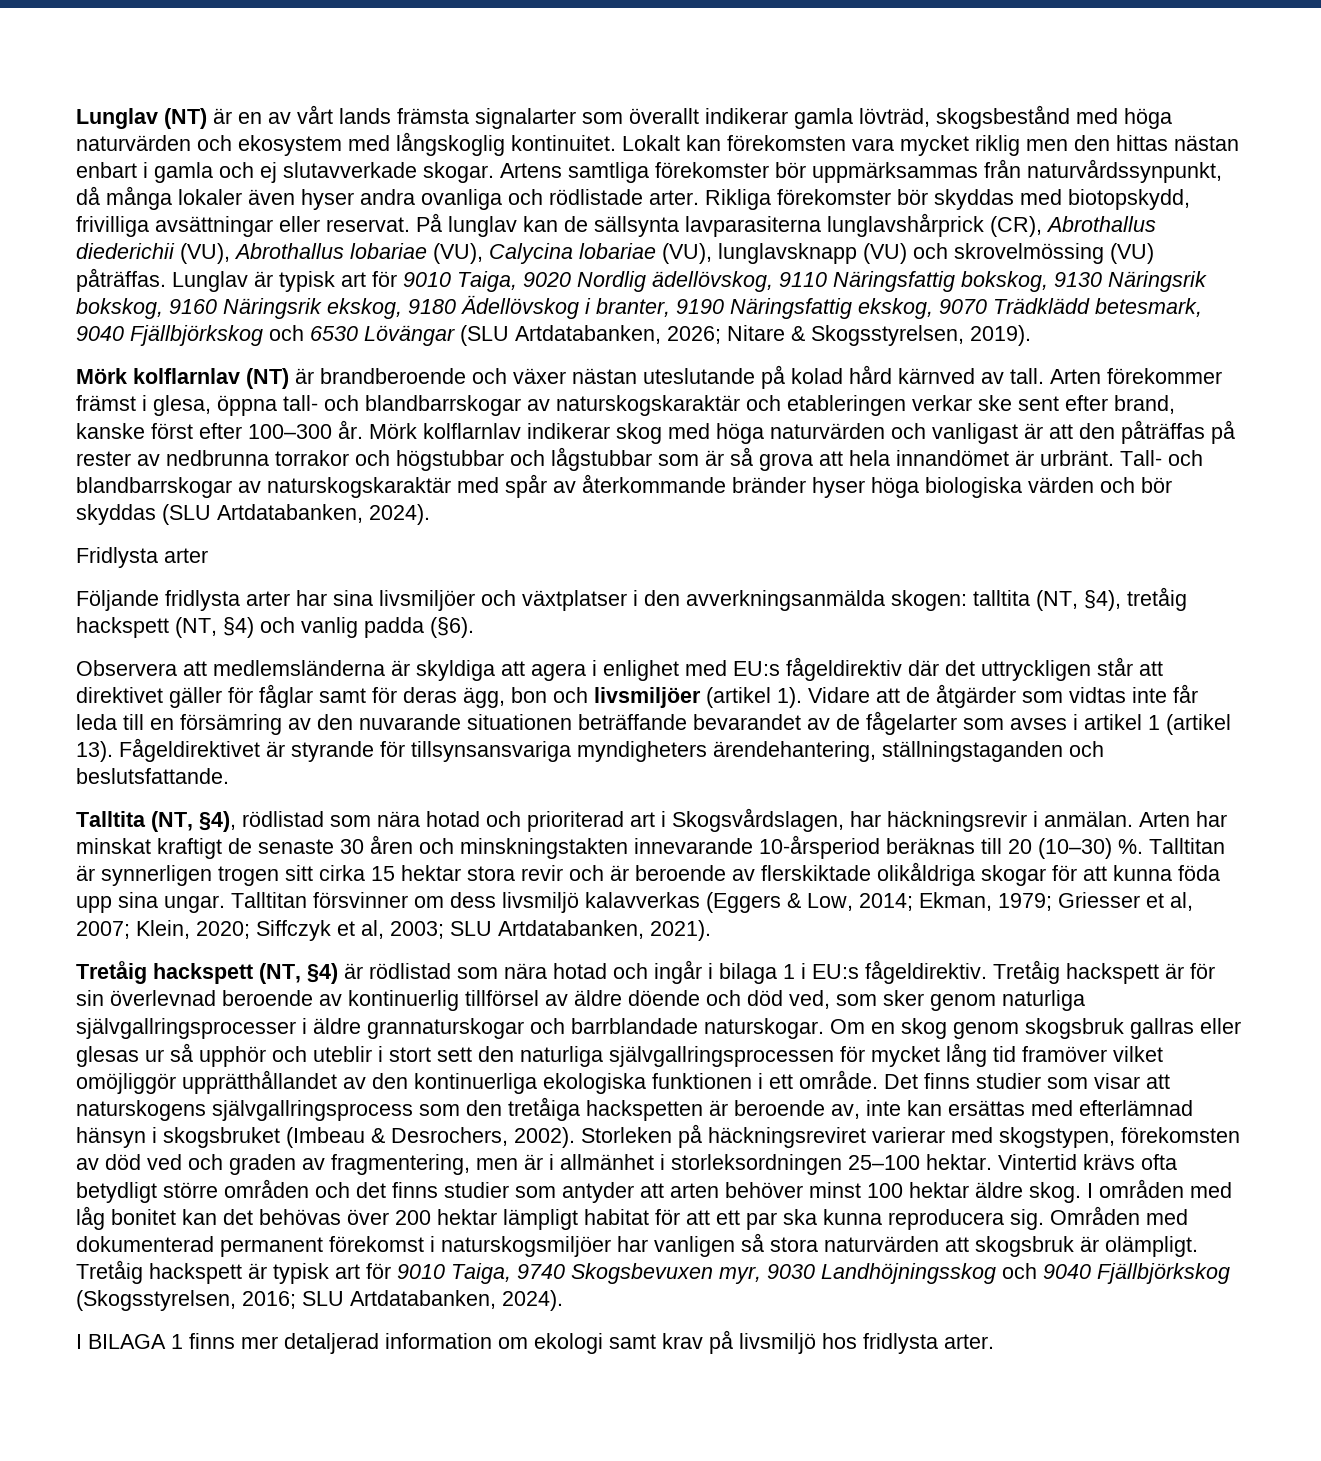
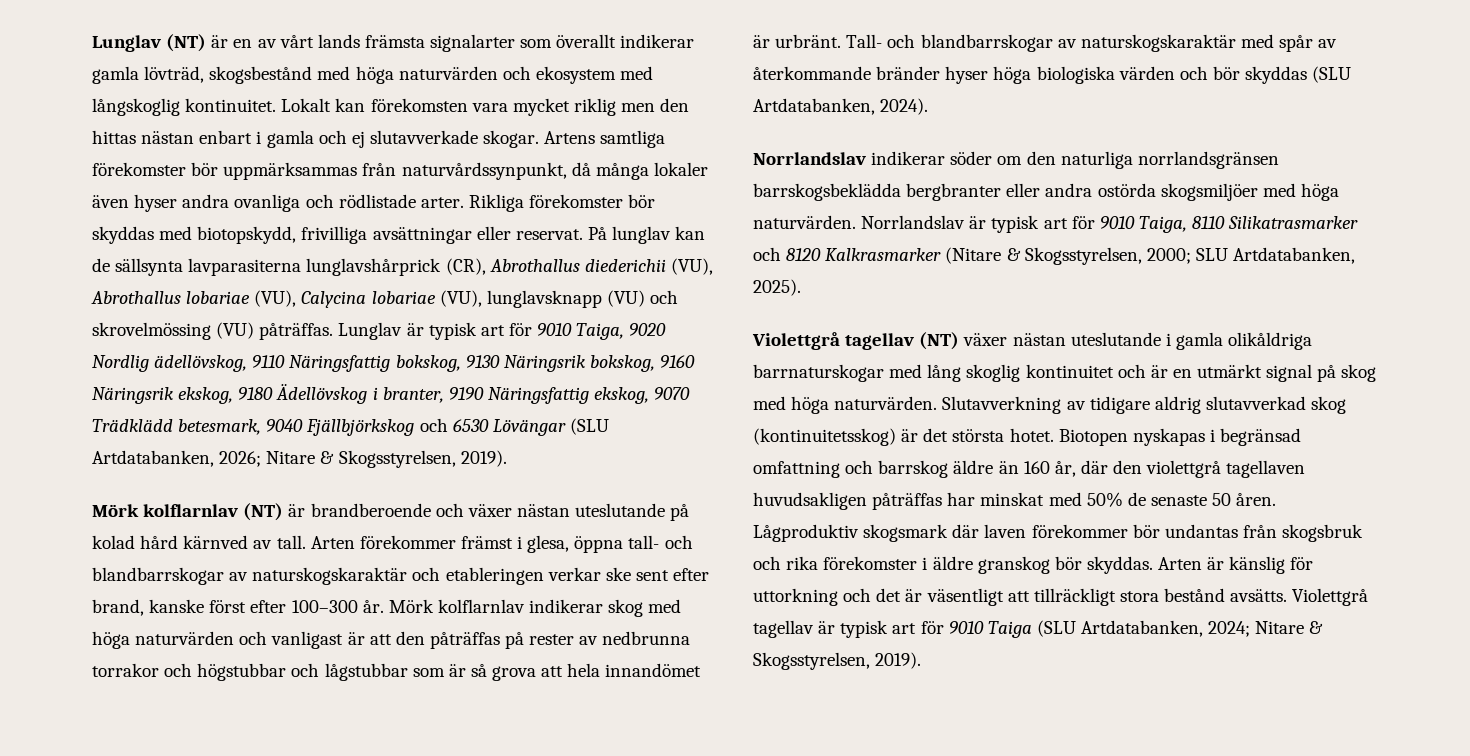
- Fridlysta arter
- Följande fridlysta arter har sina livsmiljöer och växtplatser i den avverkningsanmälda skogen: talltita (NT, §4), tretåig hackspett (NT, §4) och vanlig padda (§6).
- Observera att medlemsländerna är skyldiga att agera i enlighet med EU:s fågeldirektiv där det uttryckligen står att direktivet gäller för fåglar samt för deras ägg, bon och livsmiljöer (artikel 1). Vidare att de åtgärder som vidtas inte får leda till en försämring av den nuvarande situationen beträffande bevarandet av de fågelarter som avses i artikel 1 (artikel 13). Fågeldirektivet är styrande för tillsynsansvariga myndigheters ärendehantering, ställningstaganden och beslutsfattande.
- Talltita (NT, §4), rödlistad som nära hotad och prioriterad art i Skogsvårdslagen, har häckningsrevir i anmälan. Arten har minskat kraftigt de senaste 30 åren och minskningstakten innevarande 10-årsperiod beräknas till 20 (10–30) %. Talltitan är synnerligen trogen sitt cirka 15 hektar stora revir och är beroende av flerskiktade olikåldriga skogar för att kunna föda upp sina ungar. Talltitan försvinner om dess livsmiljö kalavverkas (Eggers & Low, 2014; Ekman, 1979; Griesser et al, 2007; Klein, 2020; Siffczyk et al, 2003; SLU Artdatabanken, 2021).
- Tretåig hackspett (NT, §4) är rödlistad som nära hotad och ingår i bilaga 1 i EU:s fågeldirektiv. Tretåig hackspett är för sin överlevnad beroende av kontinuerlig tillförsel av äldre döende och död ved, som sker genom naturliga självgallringsprocesser i äldre grannaturskogar och barrblandade naturskogar. Om en skog genom skogsbruk gallras eller glesas ur så upphör och uteblir i stort sett den naturliga självgallringsprocessen för mycket lång tid framöver vilket omöjliggör upprätthållandet av den kontinuerliga ekologiska funktionen i ett område. Det finns studier som visar att naturskogens självgallringsprocess som den tretåiga hackspetten är beroende av, inte kan ersättas med efterlämnad hänsyn i skogsbruket (Imbeau & Desrochers, 2002). Storleken på häckningsreviret varierar med skogstypen, förekomsten av död ved och graden av fragmentering, men är i allmänhet i storleksordningen 25–100 hektar. Vintertid krävs ofta betydligt större områden och det finns studier som antyder att arten behöver minst 100 hektar äldre skog. I områden med låg bonitet kan det behövas över 200 hektar lämpligt habitat för att ett par ska kunna reproducera sig. Områden med dokumenterad permanent förekomst i naturskogsmiljöer har vanligen så stora naturvärden att skogsbruk är olämpligt. Tretåig hackspett är typisk art för 9010 Taiga, 9740 Skogsbevuxen myr, 9030 Landhöjningsskog och 9040 Fjällbjörkskog (Skogsstyrelsen, 2016; SLU Artdatabanken, 2024).
- I BILAGA 1 finns mer detaljerad information om ekologi samt krav på livsmiljö hos fridlysta arter.
+ Norrlandslav indikerar söder om den naturliga norrlandsgränsen barrskogsbeklädda bergbranter eller andra ostörda skogsmiljöer med höga naturvärden. Norrlandslav är typisk art för 9010 Taiga, 8110 Silikatrasmarker och 8120 Kalkrasmarker (Nitare & Skogsstyrelsen, 2000; SLU Artdatabanken, 2025).
+ Violettgrå tagellav (NT) växer nästan uteslutande i gamla olikåldriga barrnaturskogar med lång skoglig kontinuitet och är en utmärkt signal på skog med höga naturvärden. Slutavverkning av tidigare aldrig slutavverkad skog (kontinuitetsskog) är det största hotet. Biotopen nyskapas i begränsad omfattning och barrskog äldre än 160 år, där den violettgrå tagellaven huvudsakligen påträffas har minskat med 50% de senaste 50 åren. Lågproduktiv skogsmark där laven förekommer bör undantas från skogsbruk och rika förekomster i äldre granskog bör skyddas. Arten är känslig för uttorkning och det är väsentligt att tillräckligt stora bestånd avsätts. Violettgrå tagellav är typisk art för 9010 Taiga (SLU Artdatabanken, 2024; Nitare & Skogsstyrelsen, 2019).

